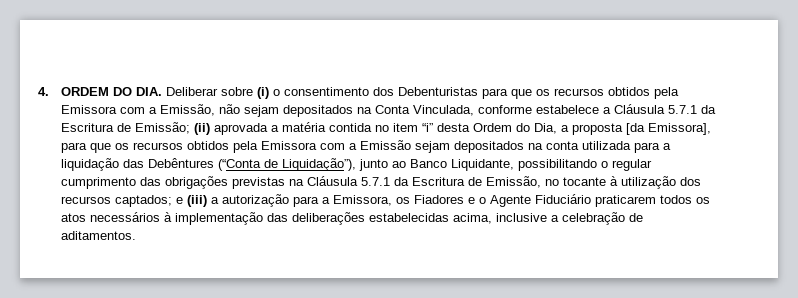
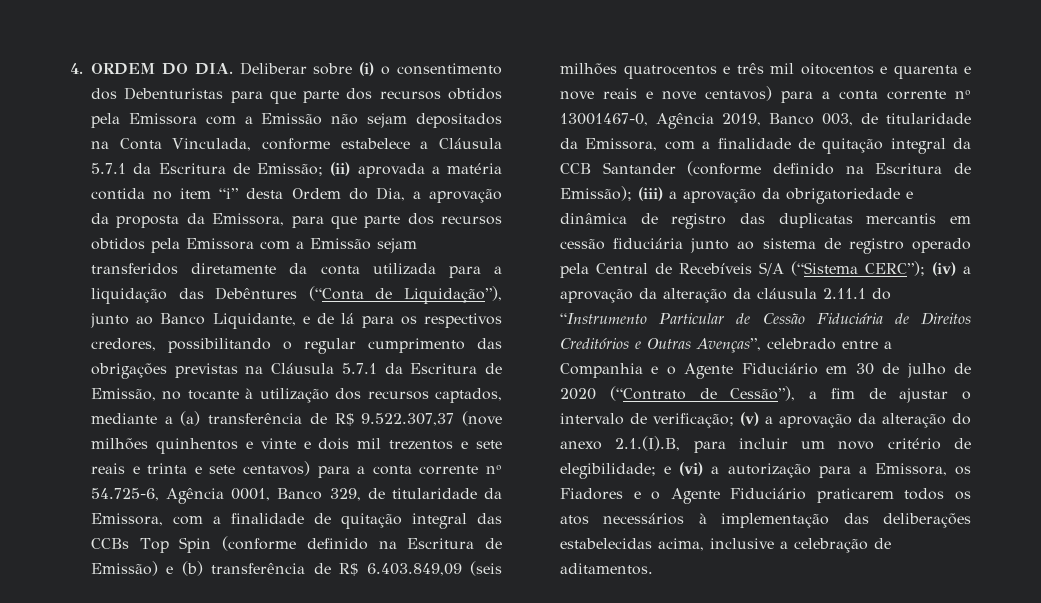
- 4. ORDEM DO DIA. Deliberar sobre (i) o consentimento dos Debenturistas para que os recursos obtidos pela Emissora com a Emissão, não sejam depositados na Conta Vinculada, conforme estabelece a Cláusula 5.7.1 da Escritura de Emissão;
+ 4. ORDEM DO DIA. Deliberar sobre (i) o consentimento dos Debenturistas para que parte dos recursos obtidos pela Emissora com a Emissão não sejam depositados na Conta Vinculada, conforme estabelece a Cláusula 5.7.1 da Escritura de Emissão;
- (ii) aprovada a matéria contida no item “i” desta Ordem do Dia, a proposta [da Emissora], para que os recursos obtidos pela Emissora com a Emissão sejam depositados na conta utilizada para a liquidação das Debêntures (“Conta de Liquidação”), junto ao Banco Liquidante, possibilitando o regular cumprimento das obrigações previstas na Cláusula 5.7.1 da Escritura de Emissão, no tocante à utilização dos recursos captados; e (iii) a autorização para a Emissora, os Fiadores e o Agente Fiduciário praticarem todos os atos necessários à implementação das deliberações estabelecidas acima, inclusive a celebração de aditamentos.
+ (ii) aprovada a matéria contida no item “i” desta Ordem do Dia, a aprovação da proposta da Emissora, para que parte dos recursos obtidos pela Emissora com a Emissão sejam transferidos diretamente da conta utilizada para a liquidação das Debêntures (“Conta de Liquidação”), junto ao Banco Liquidante, e de lá para os respectivos credores, possibilitando o regular cumprimento das obrigações previstas na Cláusula 5.7.1 da Escritura de Emissão, no tocante à utilização dos recursos captados, mediante a (a) transferência de R$ 9.522.307,37 (nove milhões quinhentos e vinte e dois mil trezentos e sete reais e trinta e sete centavos) para a conta corrente nº 54.725-6, Agência 0001, Banco 329, de titularidade da Emissora, com a finalidade de quitação integral das CCBs Top Spin (conforme definido na Escritura de Emissão) e (b) transferência de R$ 6.403.849,09 (seis milhões quatrocentos e três mil oitocentos e quarenta e nove reais e nove centavos) para a conta corrente nº 13001467-0, Agência 2019, Banco 003, de titularidade da Emissora, com a finalidade de quitação integral da CCB Santander (conforme definido na Escritura de Emissão); (iii) a aprovação da obrigatoriedade e dinâmica de registro das duplicatas mercantis em cessão fiduciária junto ao sistema de registro operado pela Central de Recebíveis S/A (“Sistema CERC”); (iv) a aprovação da alteração da cláusula 2.11.1 do “Instrumento Particular de Cessão Fiduciária de Direitos Creditórios e Outras Avenças”, celebrado entre a Companhia e o Agente Fiduciário em 30 de julho de 2020 (“Contrato de Cessão”), a fim de ajustar o intervalo de verificação; (v) a aprovação da alteração do anexo 2.1.(I).B, para incluir um novo critério de elegibilidade; e (vi) a autorização para a Emissora, os Fiadores e o Agente Fiduciário praticarem todos os atos necessários à implementação das deliberações estabelecidas acima, inclusive a celebração de aditamentos.

